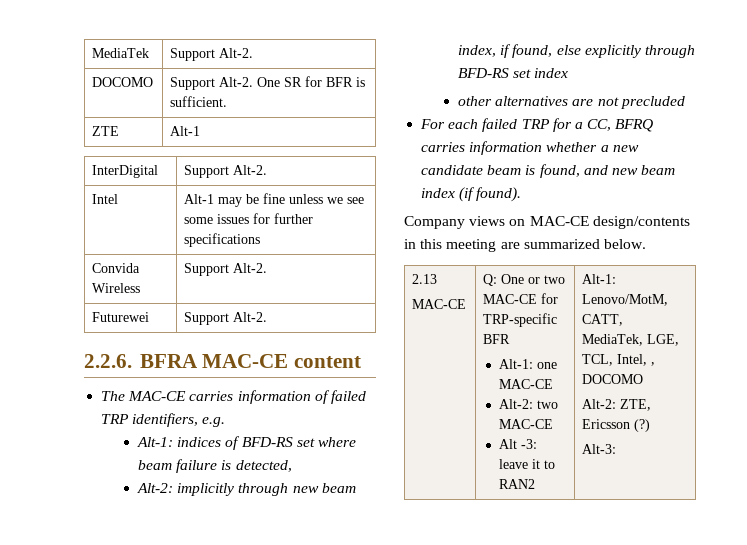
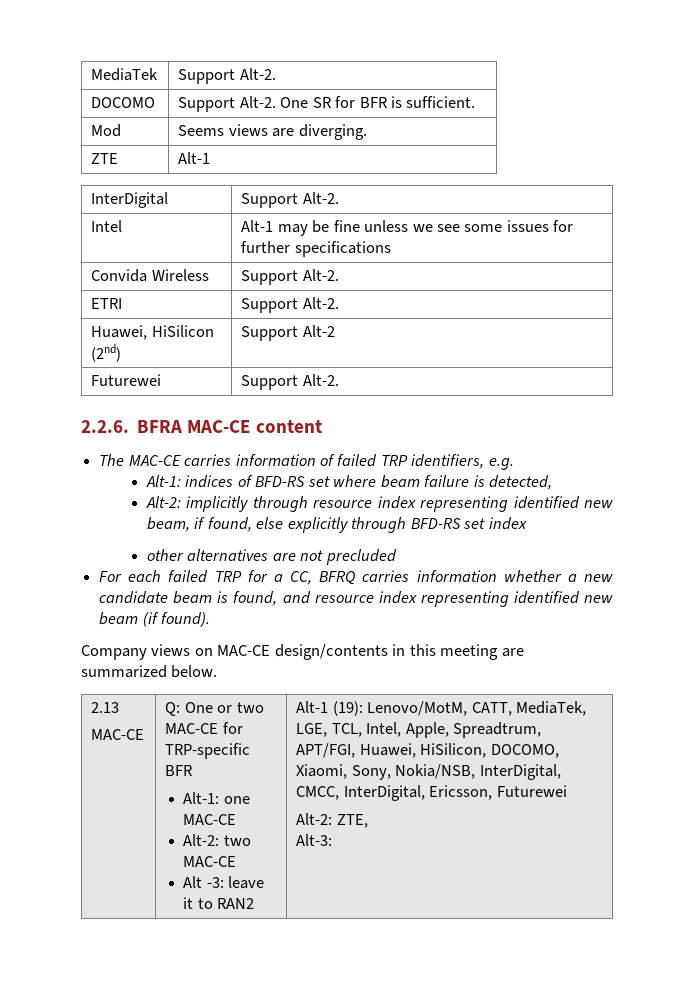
+ Mod | Seems views are diverging.
+ ETRI | Support Alt-2.
+ Huawei, HiSilicon (2nd) | Support Alt-2
- Alt-2: implicitly through new beam index, if found, else explicitly through BFD-RS set index
+ Alt-2: implicitly through resource index representing identified new beam, if found, else explicitly through BFD-RS set index
- For each failed TRP for a CC, BFRQ carries information whether a new candidate beam is found, and new beam index (if found).
+ For each failed TRP for a CC, BFRQ carries information whether a new candidate beam is found, and resource index representing identified new beam (if found).
- Alt-1: Lenovo/MotM, CATT, MediaTek, LGE, TCL, Intel, , DOCOMO
+ Alt-1 (19): Lenovo/MotM, CATT, MediaTek, LGE, TCL, Intel, Apple, Spreadtrum, APT/FGI, Huawei, HiSilicon, DOCOMO, Xiaomi, Sony, Nokia/NSB, InterDigital, CMCC, InterDigital, Ericsson, Futurewei
- Alt-2: ZTE, Ericsson (?)
+ Alt-2: ZTE,

